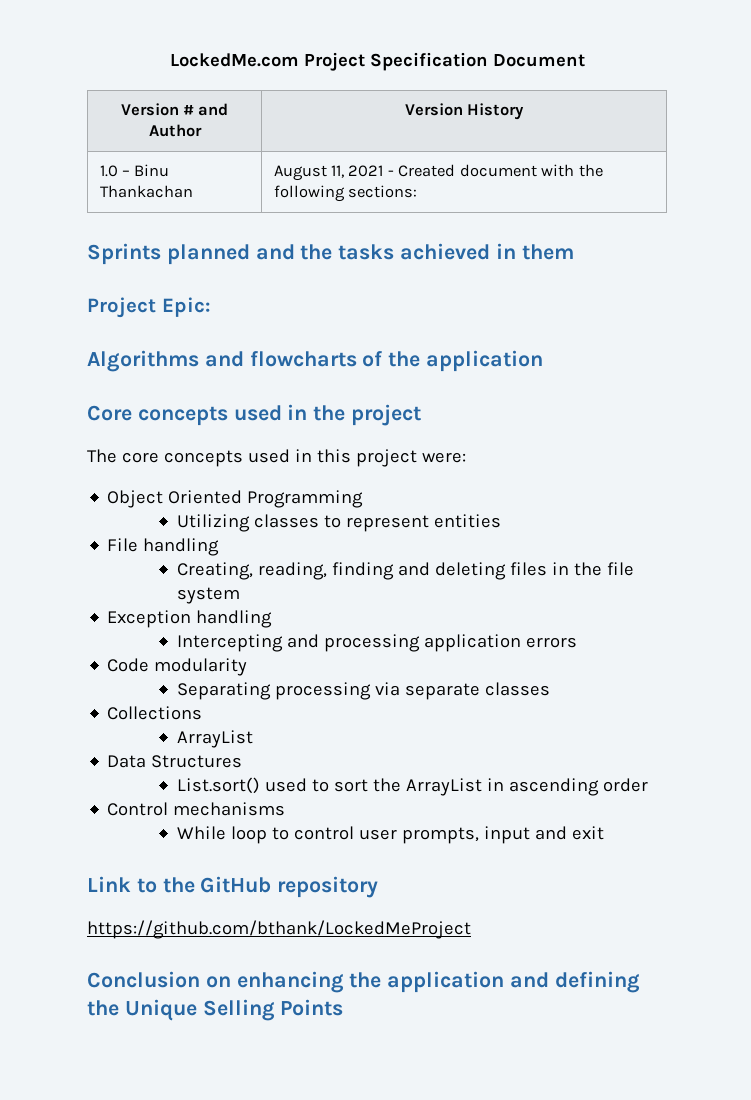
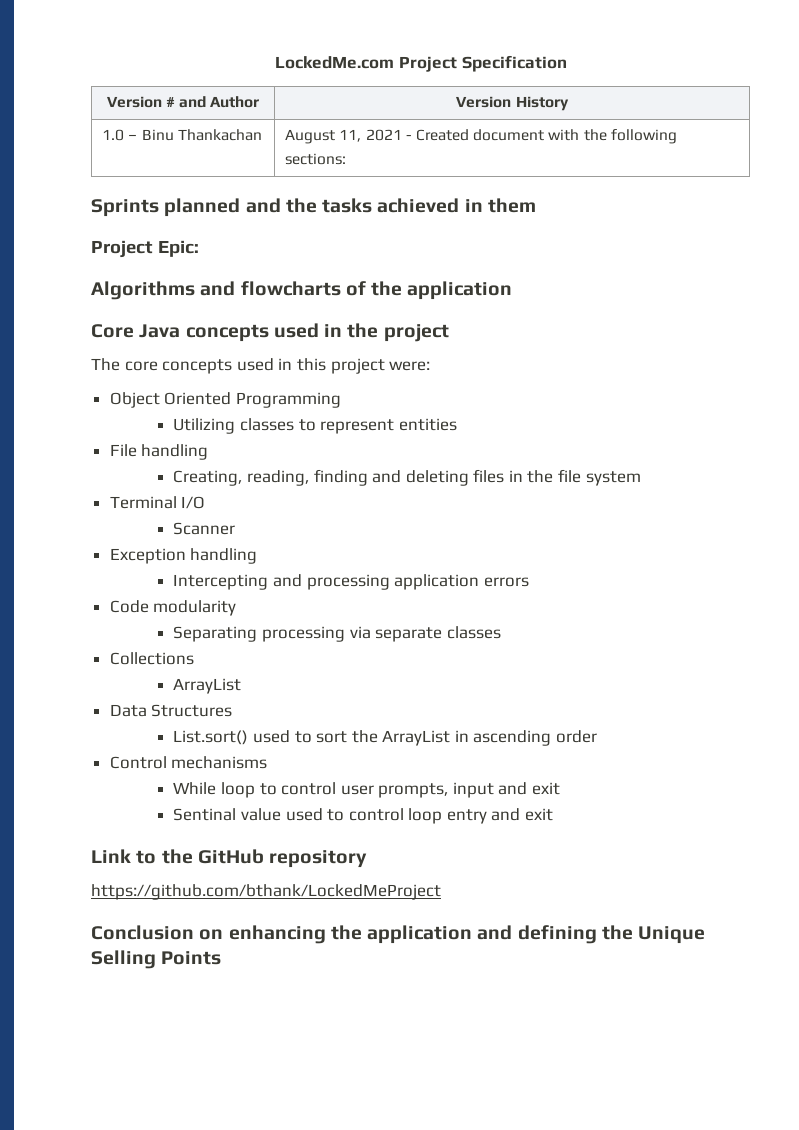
- LockedMe.com Project Specification Document
+ LockedMe.com Project Specification
- Core concepts used in the project
+ Core Java concepts used in the project
+ Terminal I/O
+ Scanner
+ Sentinal value used to control loop entry and exit

